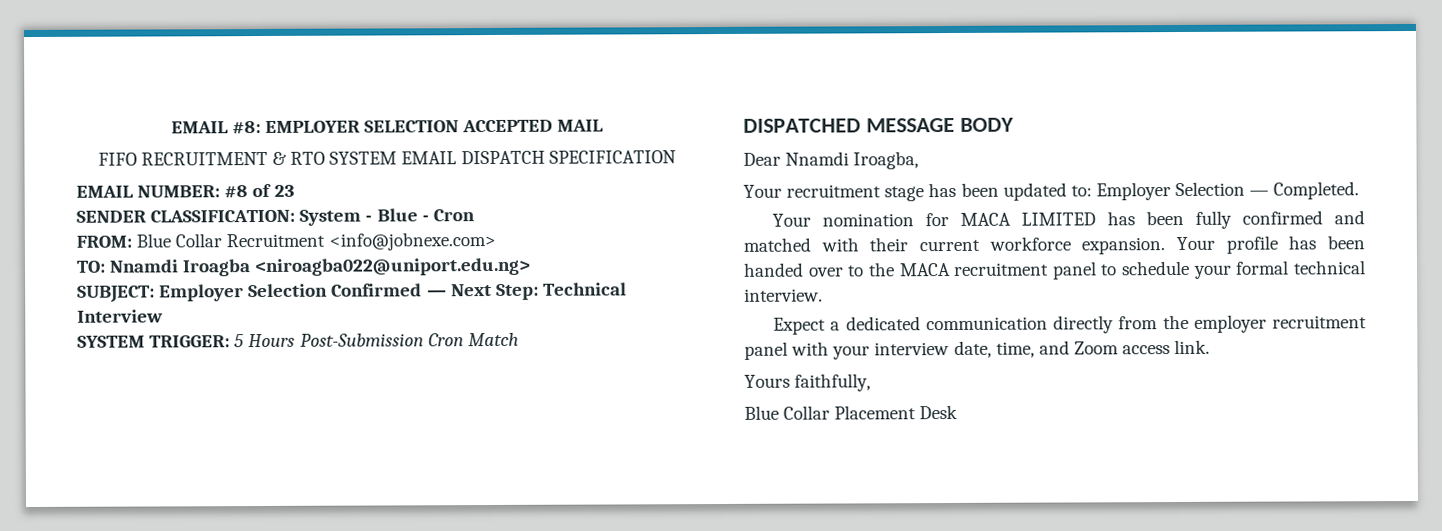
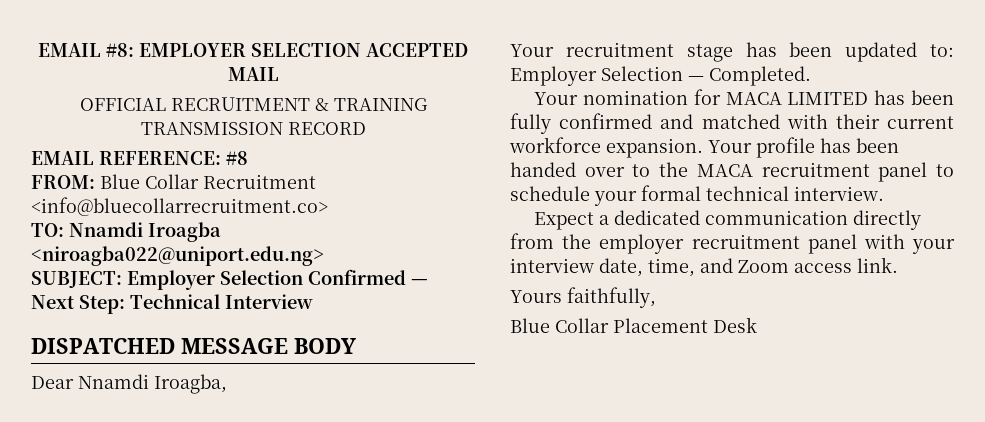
- FIFO RECRUITMENT & RTO SYSTEM EMAIL DISPATCH SPECIFICATION
- EMAIL NUMBER: #8 of 23
- SENDER CLASSIFICATION: System - Blue - Cron
+ OFFICIAL RECRUITMENT & TRAINING TRANSMISSION RECORD
+ EMAIL REFERENCE: #8
- FROM: Blue Collar Recruitment <info@jobnexe.com>
+ FROM: Blue Collar Recruitment <info@bluecollarrecruitment.co>
- SYSTEM TRIGGER: 5 Hours Post-Submission Cron Match

